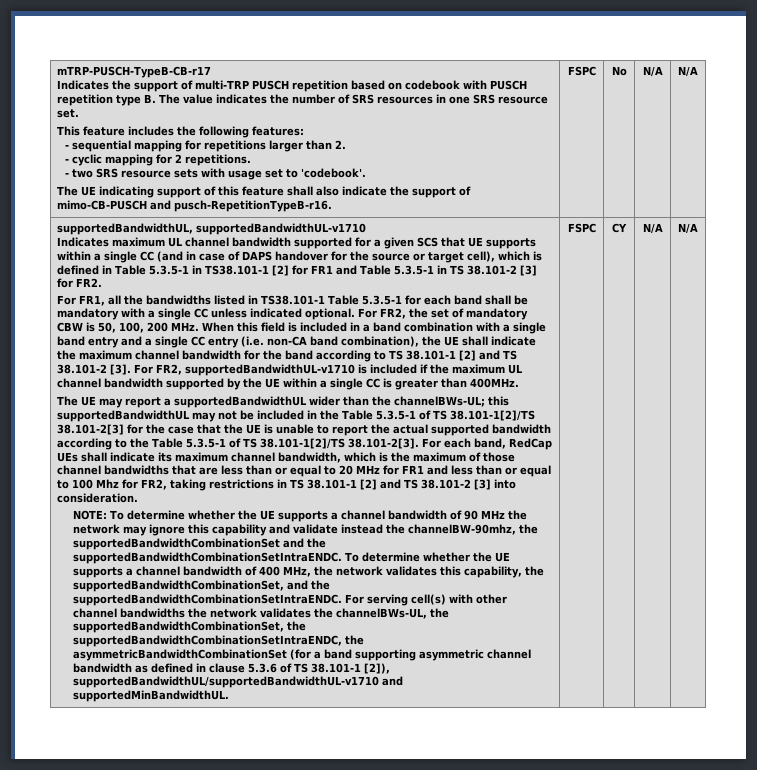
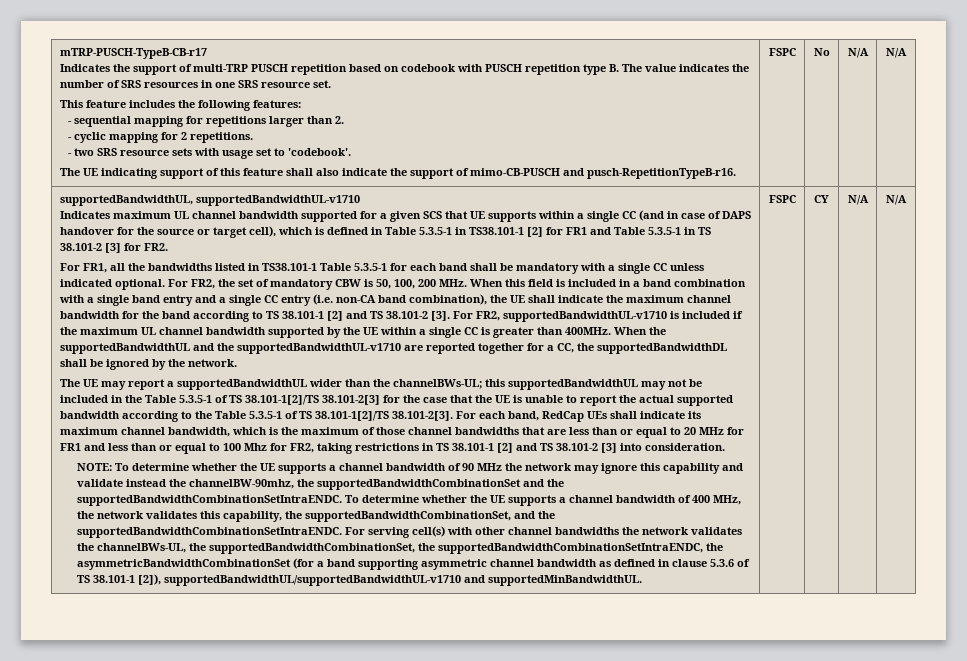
+ When the supportedBandwidthUL and the supportedBandwidthUL-v1710 are reported together for a CC, the supportedBandwidthDL shall be ignored by the network.

